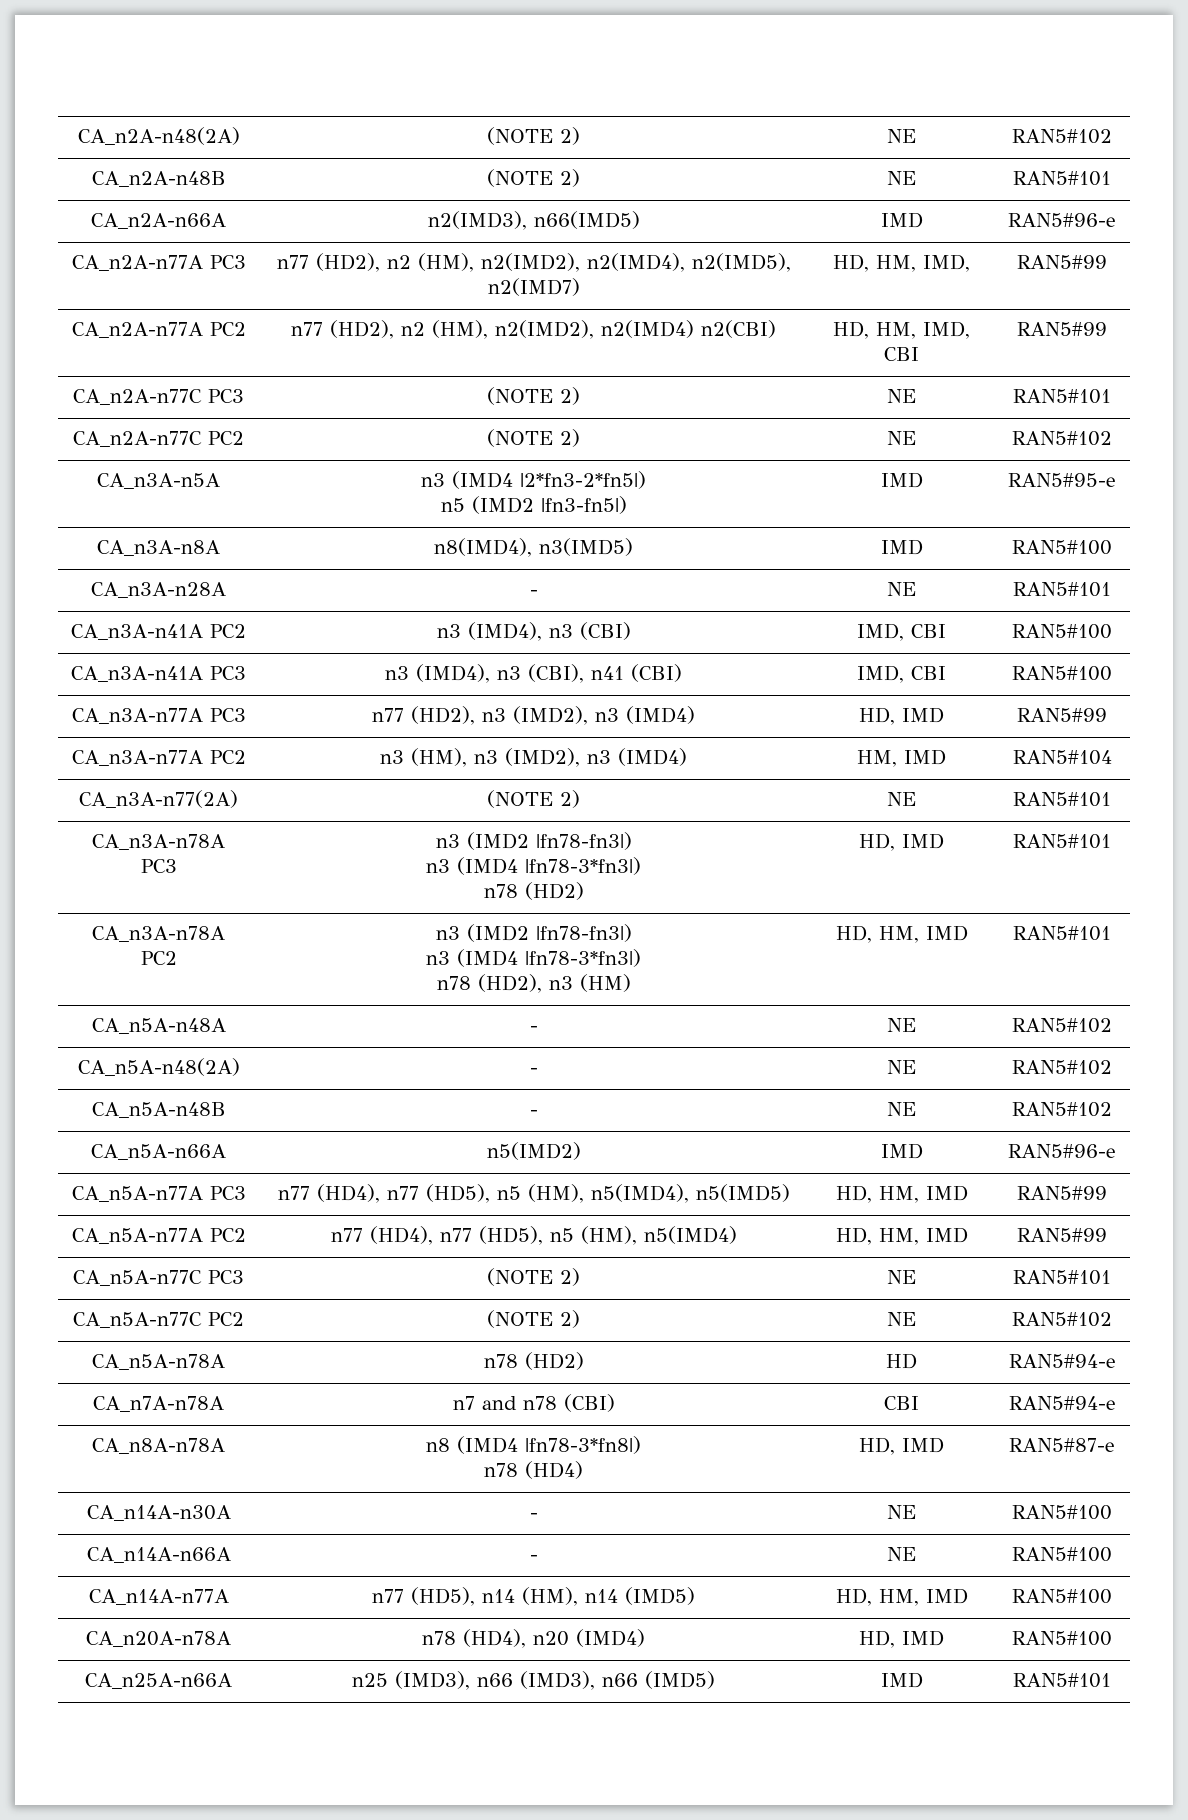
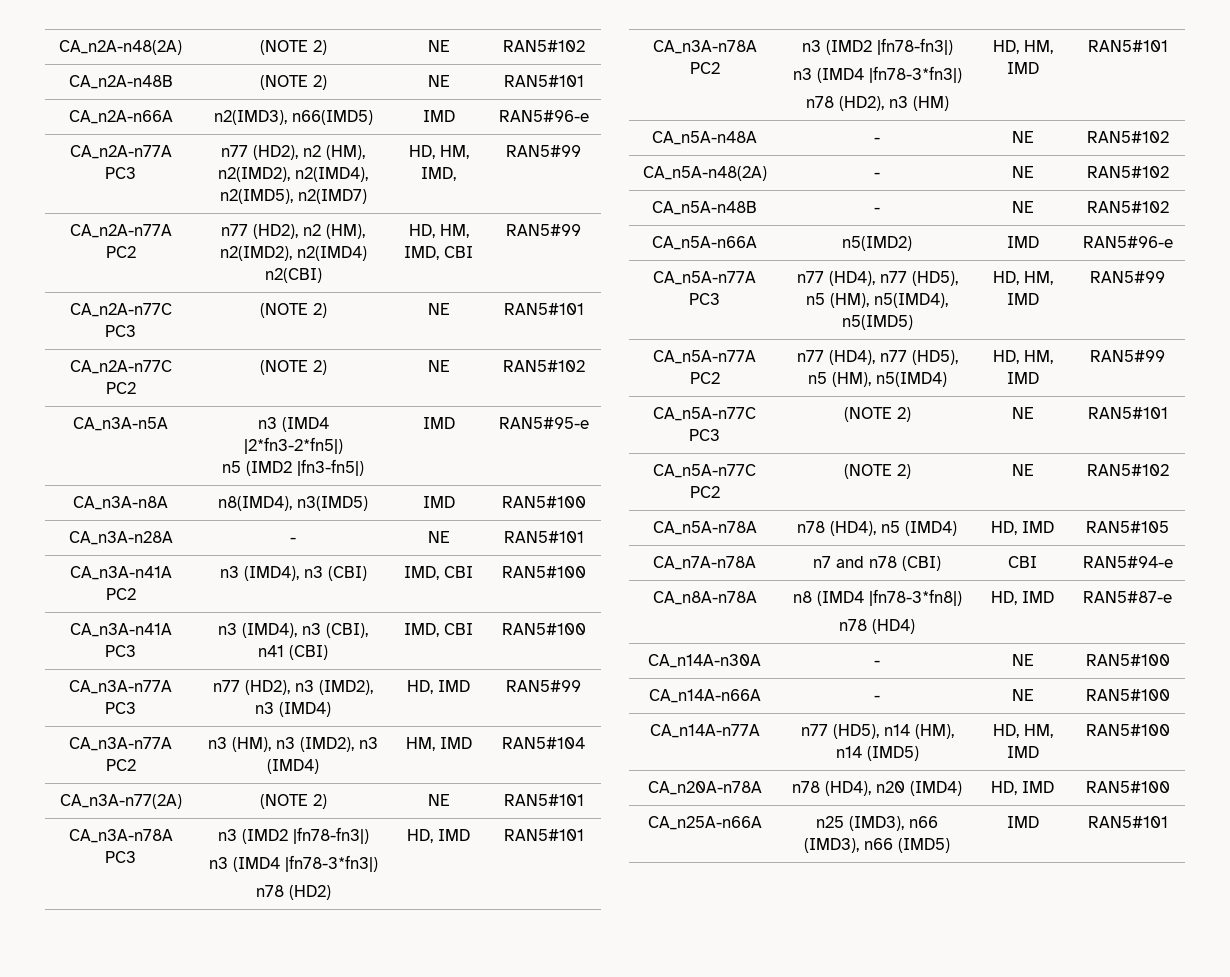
- CA_n5A-n78A | n78 (HD2) | HD | RAN5#94-e
+ CA_n5A-n78A | n78 (HD4), n5 (IMD4) | HD, IMD | RAN5#105

